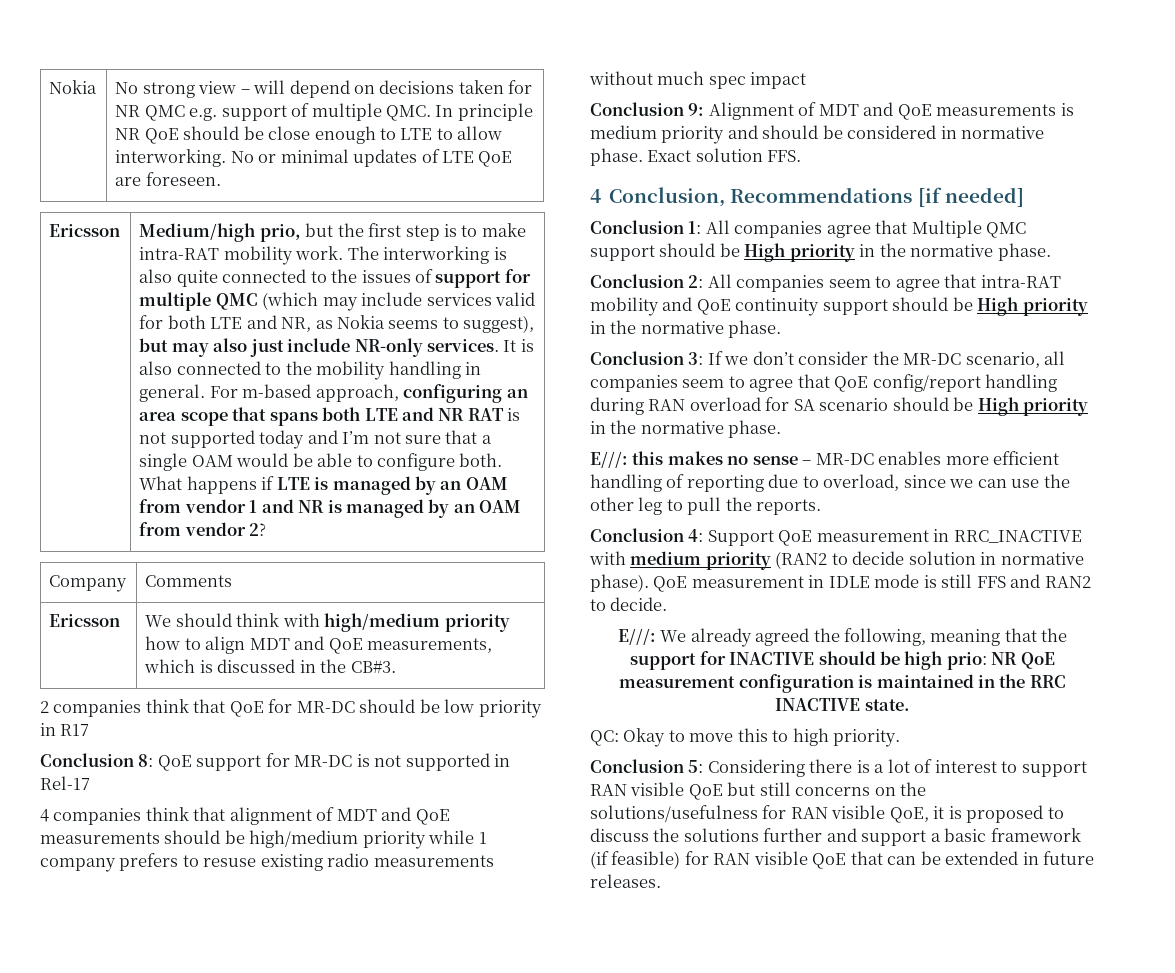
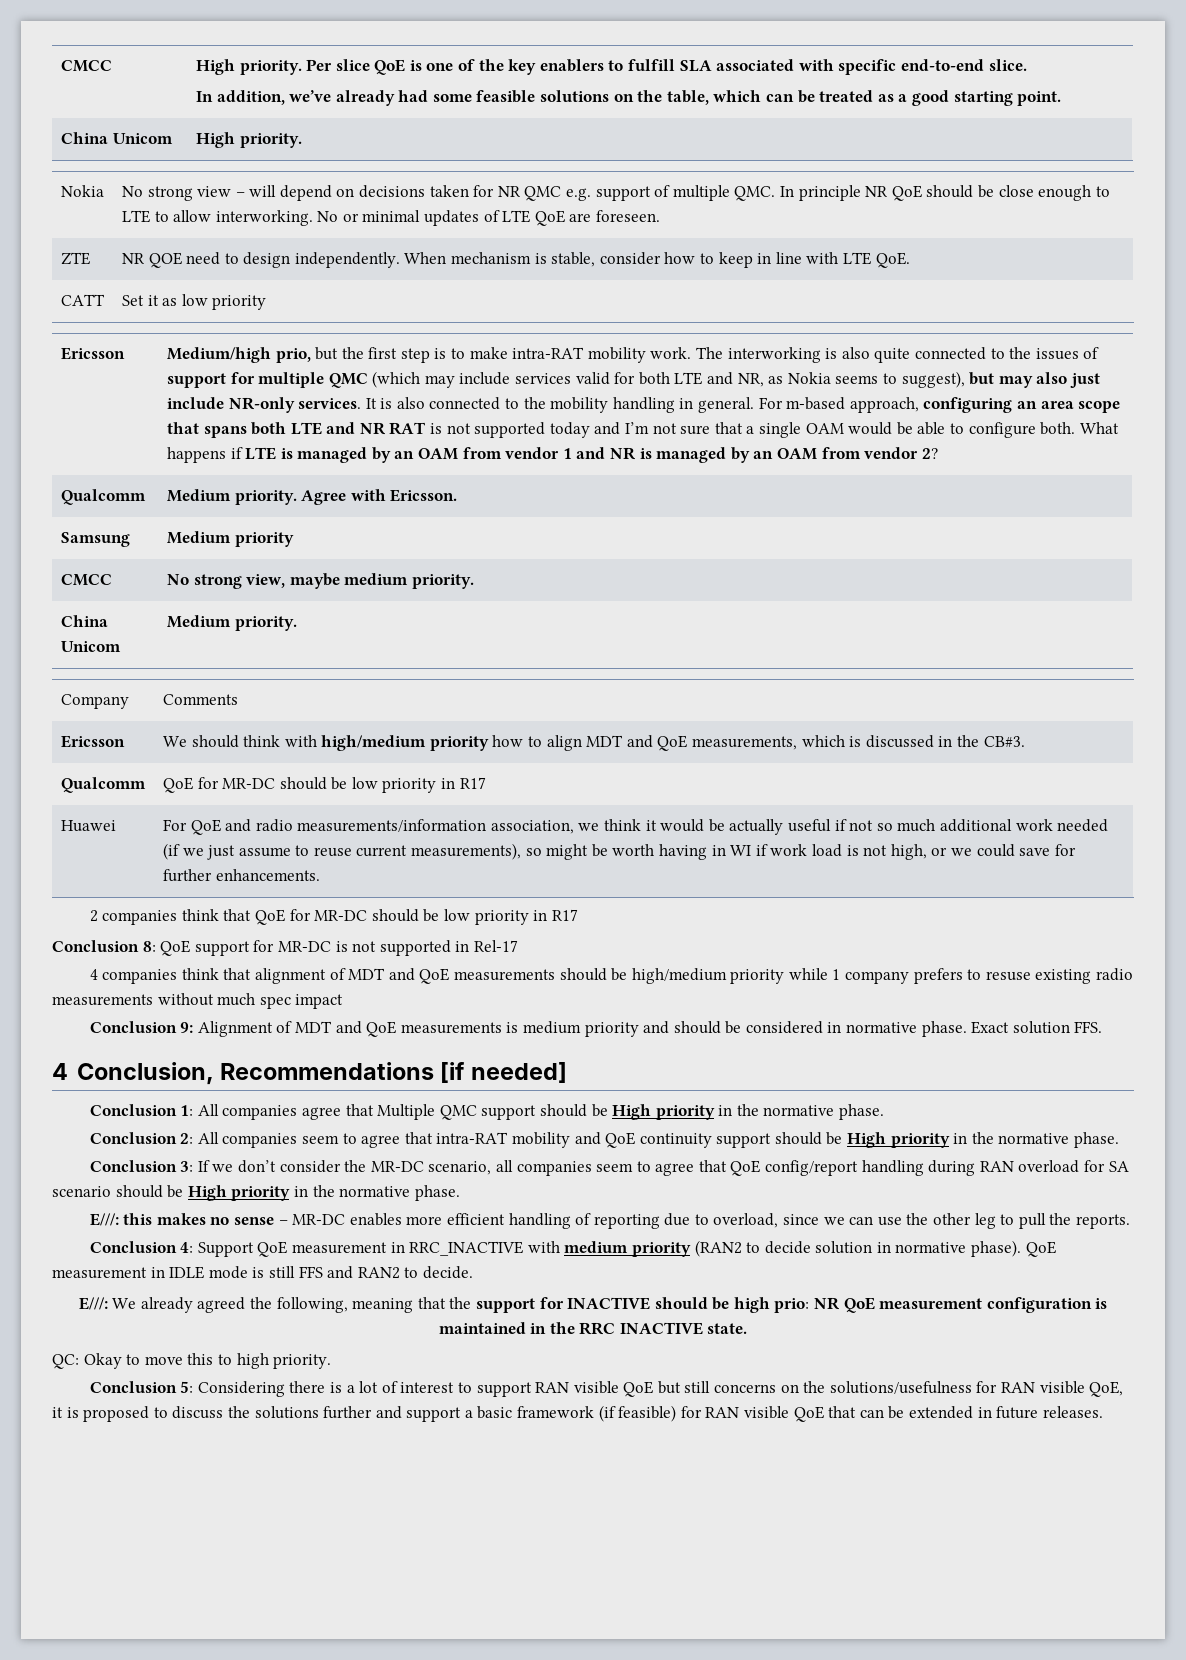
+ CMCC | High priority. Per slice QoE is one of the key enablers to fulfill SLA associated with specific end-to-end slice.
+ In addition, we’ve already had some feasible solutions on the table, which can be treated as a good starting point.
+ China Unicom | High priority.
+ ZTE | NR QOE need to design independently. When mechanism is stable, consider how to keep in line with LTE QoE.
+ CATT | Set it as low priority
+ Qualcomm | Medium priority. Agree with Ericsson.
+ Samsung | Medium priority
+ CMCC | No strong view, maybe medium priority.
+ China Unicom | Medium priority.
+ Qualcomm | QoE for MR-DC should be low priority in R17
+ Huawei | For QoE and radio measurements/information association, we think it would be actually useful if not so much additional work needed (if we just assume to reuse current measurements), so might be worth having in WI if work load is not high, or we could save for further enhancements.

